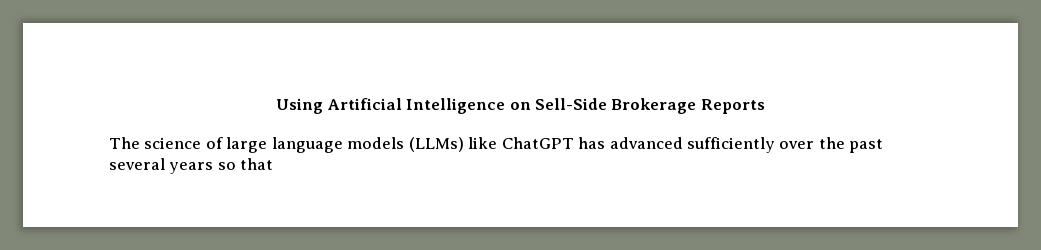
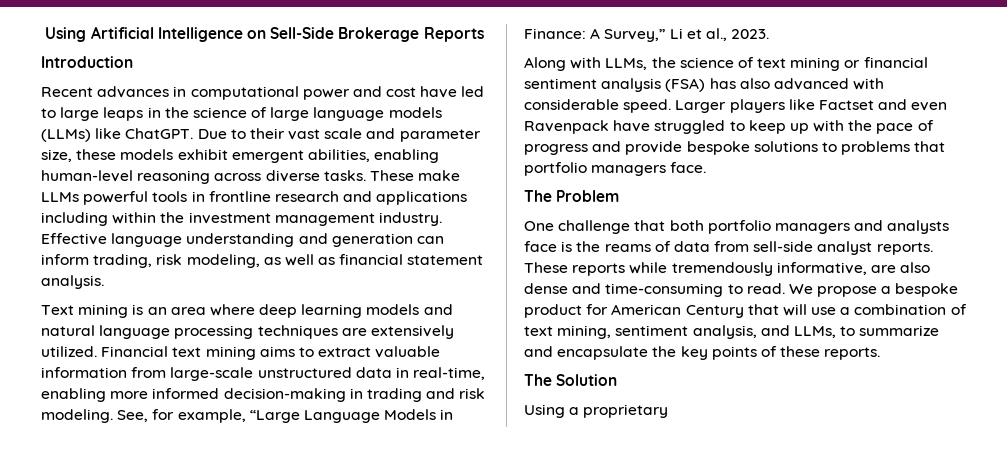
- The science of large language models (LLMs) like ChatGPT has advanced sufficiently over the past several years so that
+ Introduction
+ Recent advances in computational power and cost have led to large leaps in the science of large language models (LLMs) like ChatGPT. Due to their vast scale and parameter size, these models exhibit emergent abilities, enabling human-level reasoning across diverse tasks. These make LLMs powerful tools in frontline research and applications including within the investment management industry. Effective language understanding and generation can inform trading, risk modeling, as well as financial statement analysis.
+ Text mining is an area where deep learning models and natural language processing techniques are extensively utilized. Financial text mining aims to extract valuable information from large-scale unstructured data in real-time, enabling more informed decision-making in trading and risk modeling. See, for example, “Large Language Models in Finance: A Survey,” Li et al., 2023.
+ Along with LLMs, the science of text mining or financial sentiment analysis (FSA) has also advanced with considerable speed. Larger players like Factset and even Ravenpack have struggled to keep up with the pace of progress and provide bespoke solutions to problems that portfolio managers face.
+ The Problem
+ One challenge that both portfolio managers and analysts face is the reams of data from sell-side analyst reports. These reports while tremendously informative, are also dense and time-consuming to read. We propose a bespoke product for American Century that will use a combination of text mining, sentiment analysis, and LLMs, to summarize and encapsulate the key points of these reports.
+ The Solution
+ Using a proprietary

